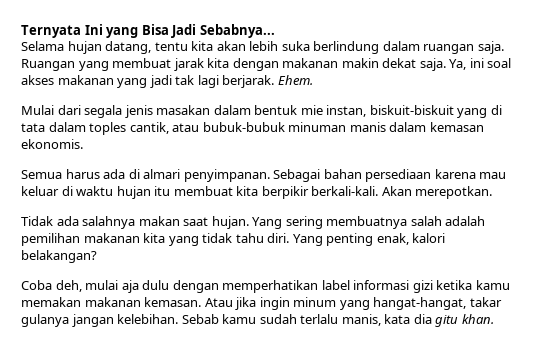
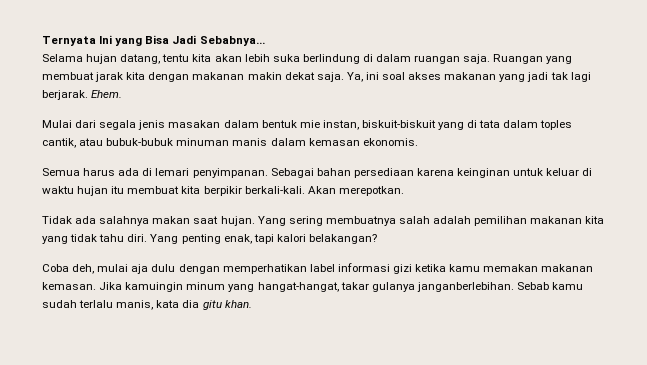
- Selama hujan datang, tentu kita akan lebih suka berlindung dalam ruangan saja.
+ Selama hujan datang, tentu kita akan lebih suka berlindung di dalam ruangan saja.
- Semua harus ada di almari penyimpanan.
+ Semua harus ada di lemari penyimpanan.
- Sebagai bahan persediaan karena mau keluar di waktu hujan itu membuat kita berpikir berkali-kali.
+ Sebagai bahan persediaan karena keinginan untuk keluar di waktu hujan itu membuat kita berpikir berkali-kali.
- Yang penting enak, kalori belakangan?
+ Yang penting enak, tapi kalori belakangan?
- Atau jika ingin minum yang hangat-hangat, takar gulanya jangan kelebihan.
+ Jika kamuingin minum yang hangat-hangat, takar gulanya janganberlebihan.

